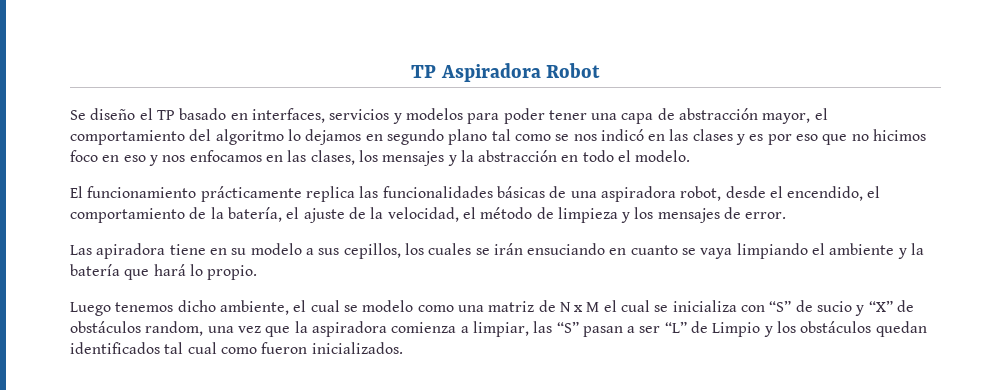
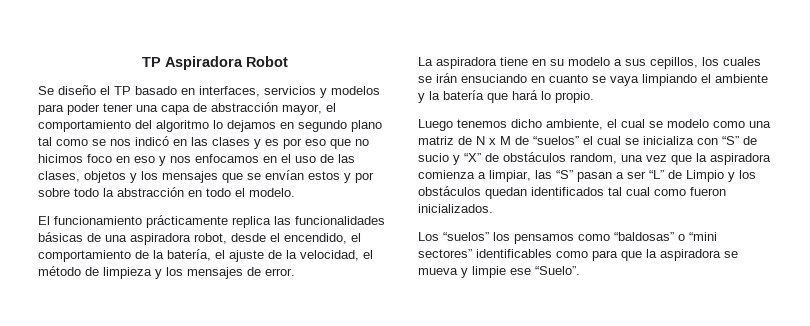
- Se diseño el TP basado en interfaces, servicios y modelos para poder tener una capa de abstracción mayor, el comportamiento del algoritmo lo dejamos en segundo plano tal como se nos indicó en las clases y es por eso que no hicimos foco en eso y nos enfocamos en las clases, los mensajes y la abstracción en todo el modelo.
+ Se diseño el TP basado en interfaces, servicios y modelos para poder tener una capa de abstracción mayor, el comportamiento del algoritmo lo dejamos en segundo plano tal como se nos indicó en las clases y es por eso que no hicimos foco en eso y nos enfocamos en el uso de las clases, objetos y los mensajes que se envían estos y por sobre todo la abstracción en todo el modelo.
- Las apiradora tiene en su modelo a sus cepillos, los cuales se irán ensuciando en cuanto se vaya limpiando el ambiente y la batería que hará lo propio.
+ La aspiradora tiene en su modelo a sus cepillos, los cuales se irán ensuciando en cuanto se vaya limpiando el ambiente y la batería que hará lo propio.
- Luego tenemos dicho ambiente, el cual se modelo como una matriz de N x M el cual se inicializa con “S” de sucio y “X” de obstáculos random, una vez que la aspiradora comienza a limpiar, las “S” pasan a ser “L” de Limpio y los obstáculos quedan identificados tal cual como fueron inicializados.
+ Luego tenemos dicho ambiente, el cual se modelo como una matriz de N x M de “suelos” el cual se inicializa con “S” de sucio y “X” de obstáculos random, una vez que la aspiradora comienza a limpiar, las “S” pasan a ser “L” de Limpio y los obstáculos quedan identificados tal cual como fueron inicializados.
+ Los “suelos” los pensamos como “baldosas” o “mini sectores” identificables como para que la aspiradora se mueva y limpie ese “Suelo”.

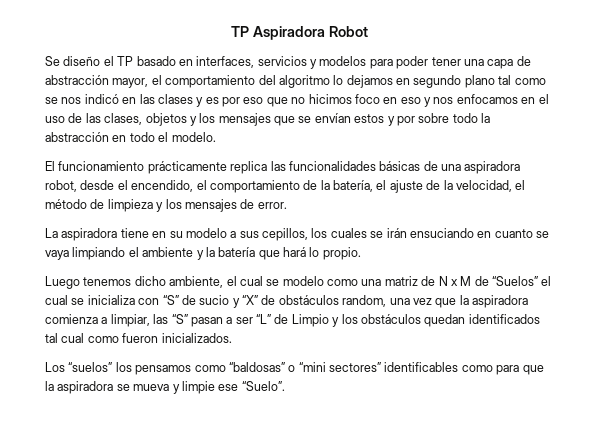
- Luego tenemos dicho ambiente, el cual se modelo como una matriz de N x M de “suelos” el cual se inicializa con “S” de sucio y “X” de obstáculos random, una vez que la aspiradora comienza a limpiar, las “S” pasan a ser “L” de Limpio y los obstáculos quedan identificados tal cual como fueron inicializados.
+ Luego tenemos dicho ambiente, el cual se modelo como una matriz de N x M de “Suelos” el cual se inicializa con “S” de sucio y “X” de obstáculos random, una vez que la aspiradora comienza a limpiar, las “S” pasan a ser “L” de Limpio y los obstáculos quedan identificados tal cual como fueron inicializados.

